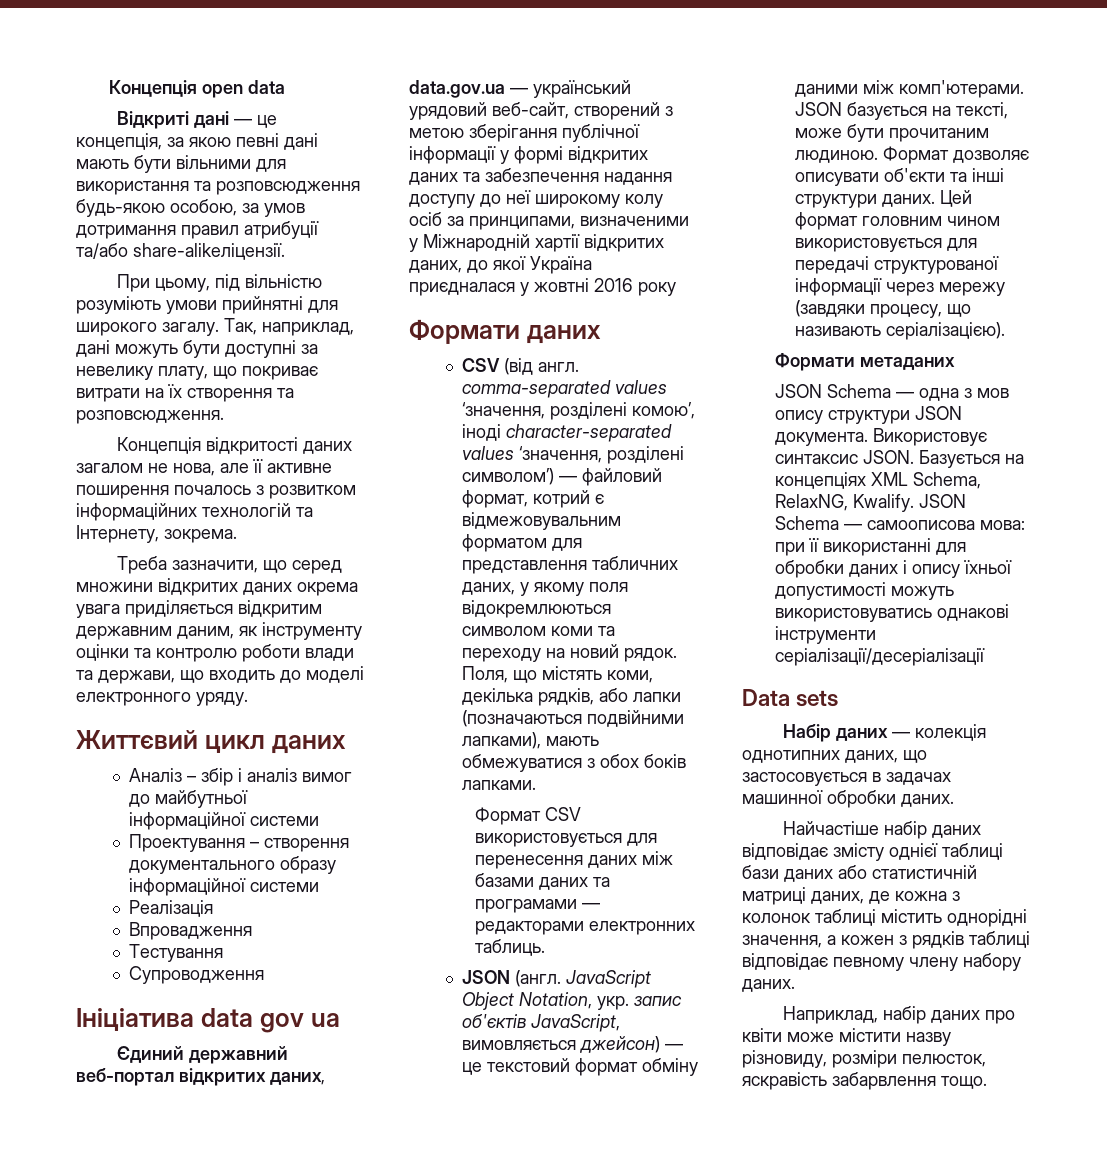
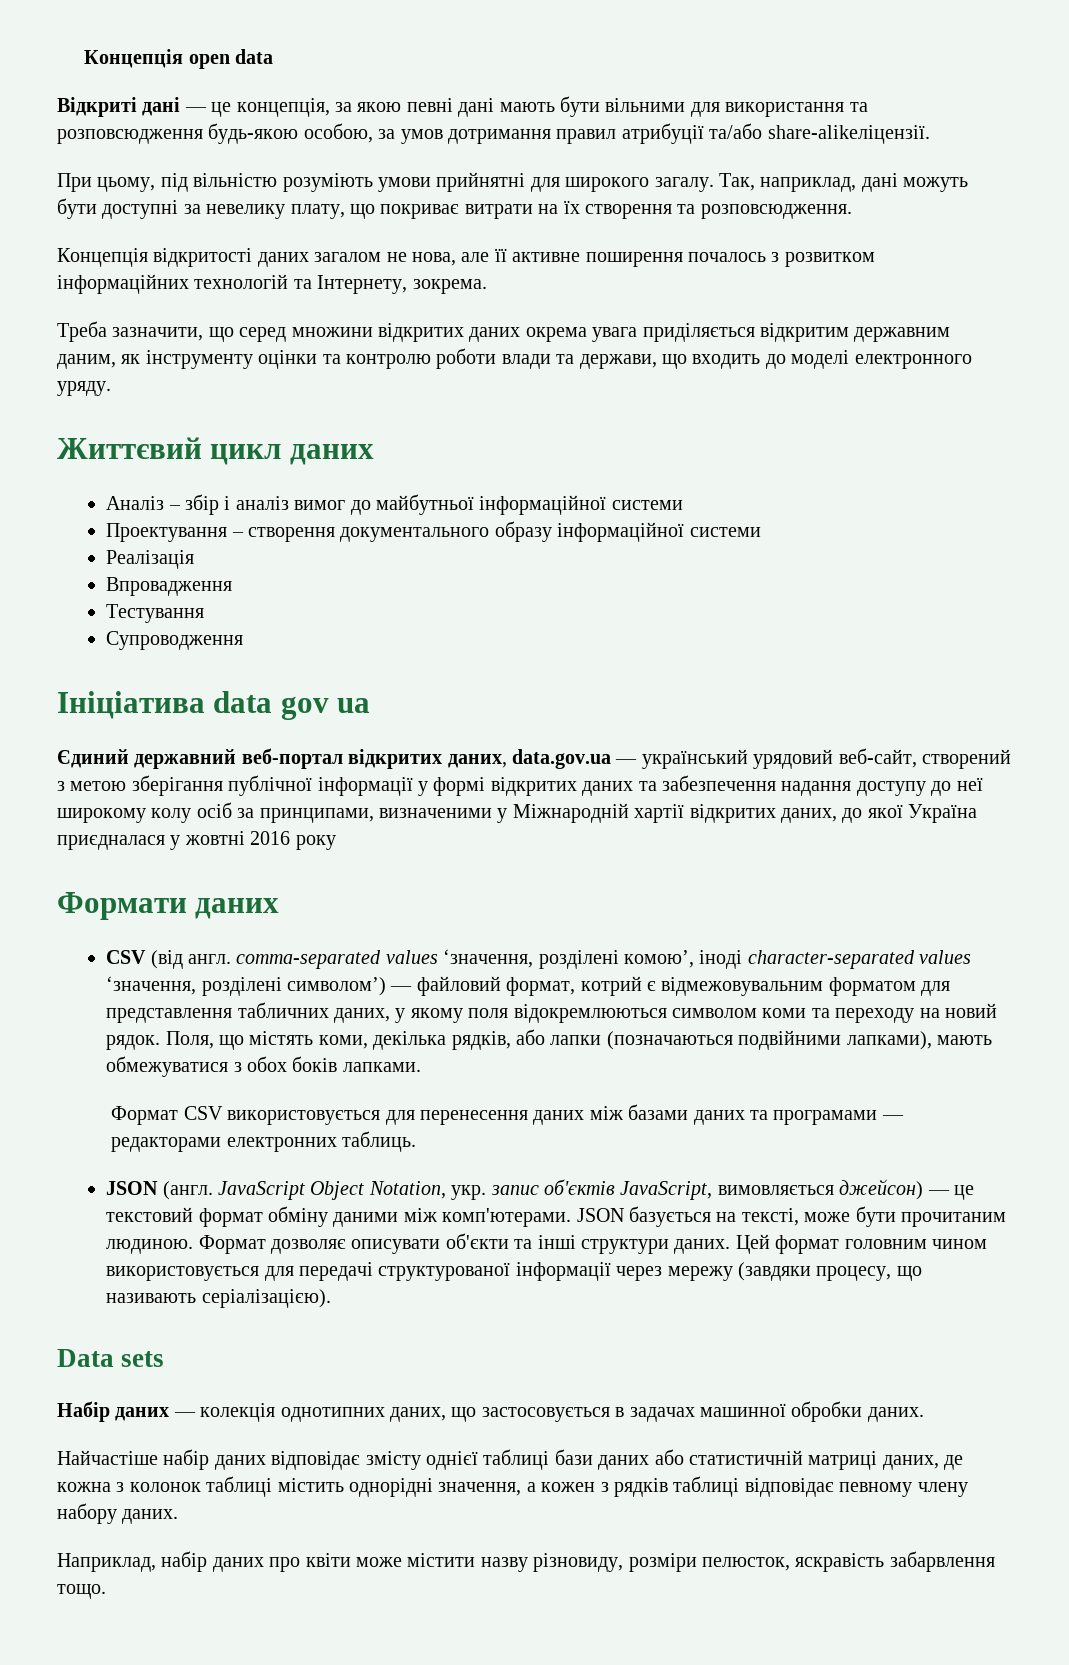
- Формати метаданих
- JSON Schema — одна з мов опису структури JSON документа. Використовує синтаксис JSON. Базується на концепціях XML Schema, RelaxNG, Kwalify. JSON Schema — самоописова мова: при її використанні для обробки даних і опису їхньої допустимості можуть використовуватись однакові інструменти серіалізації/десеріалізації

